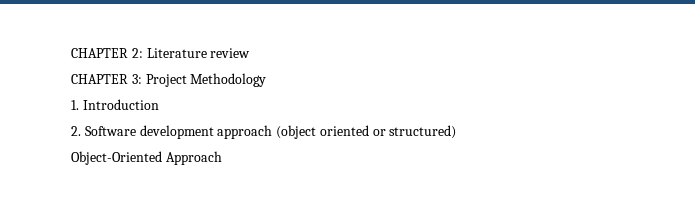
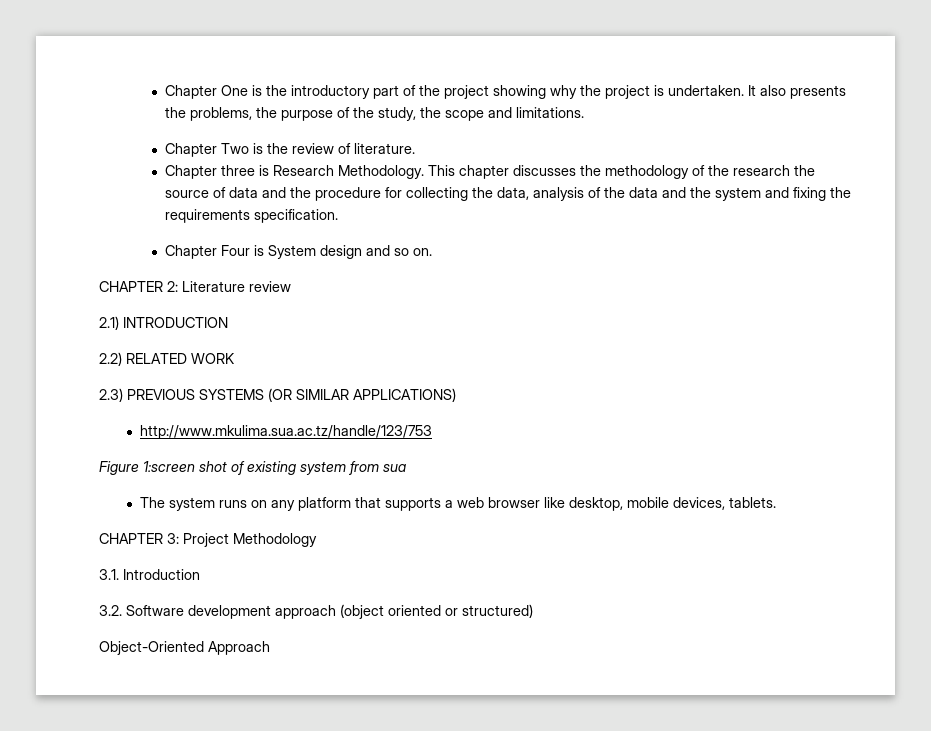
+ Chapter One is the introductory part of the project showing why the project is undertaken. It also presents the problems, the purpose of the study, the scope and limitations.
+ Chapter Two is the review of literature.
+ Chapter three is Research Methodology. This chapter discusses the methodology of the research the source of data and the procedure for collecting the data, analysis of the data and the system and fixing the requirements specification.
+ Chapter Four is System design and so on.
  CHAPTER 2: Literature review
+ 2.1) INTRODUCTION
+ 2.2) RELATED WORK
+ 2.3) PREVIOUS SYSTEMS (OR SIMILAR APPLICATIONS)
+ http://www.mkulima.sua.ac.tz/handle/123/753
+ Figure 1:screen shot of existing system from sua
+ The system runs on any platform that supports a web browser like desktop, mobile devices, tablets.
- 1. Introduction
+ 3.1. Introduction
- 2. Software development approach (object oriented or structured)
+ 3.2. Software development approach (object oriented or structured)

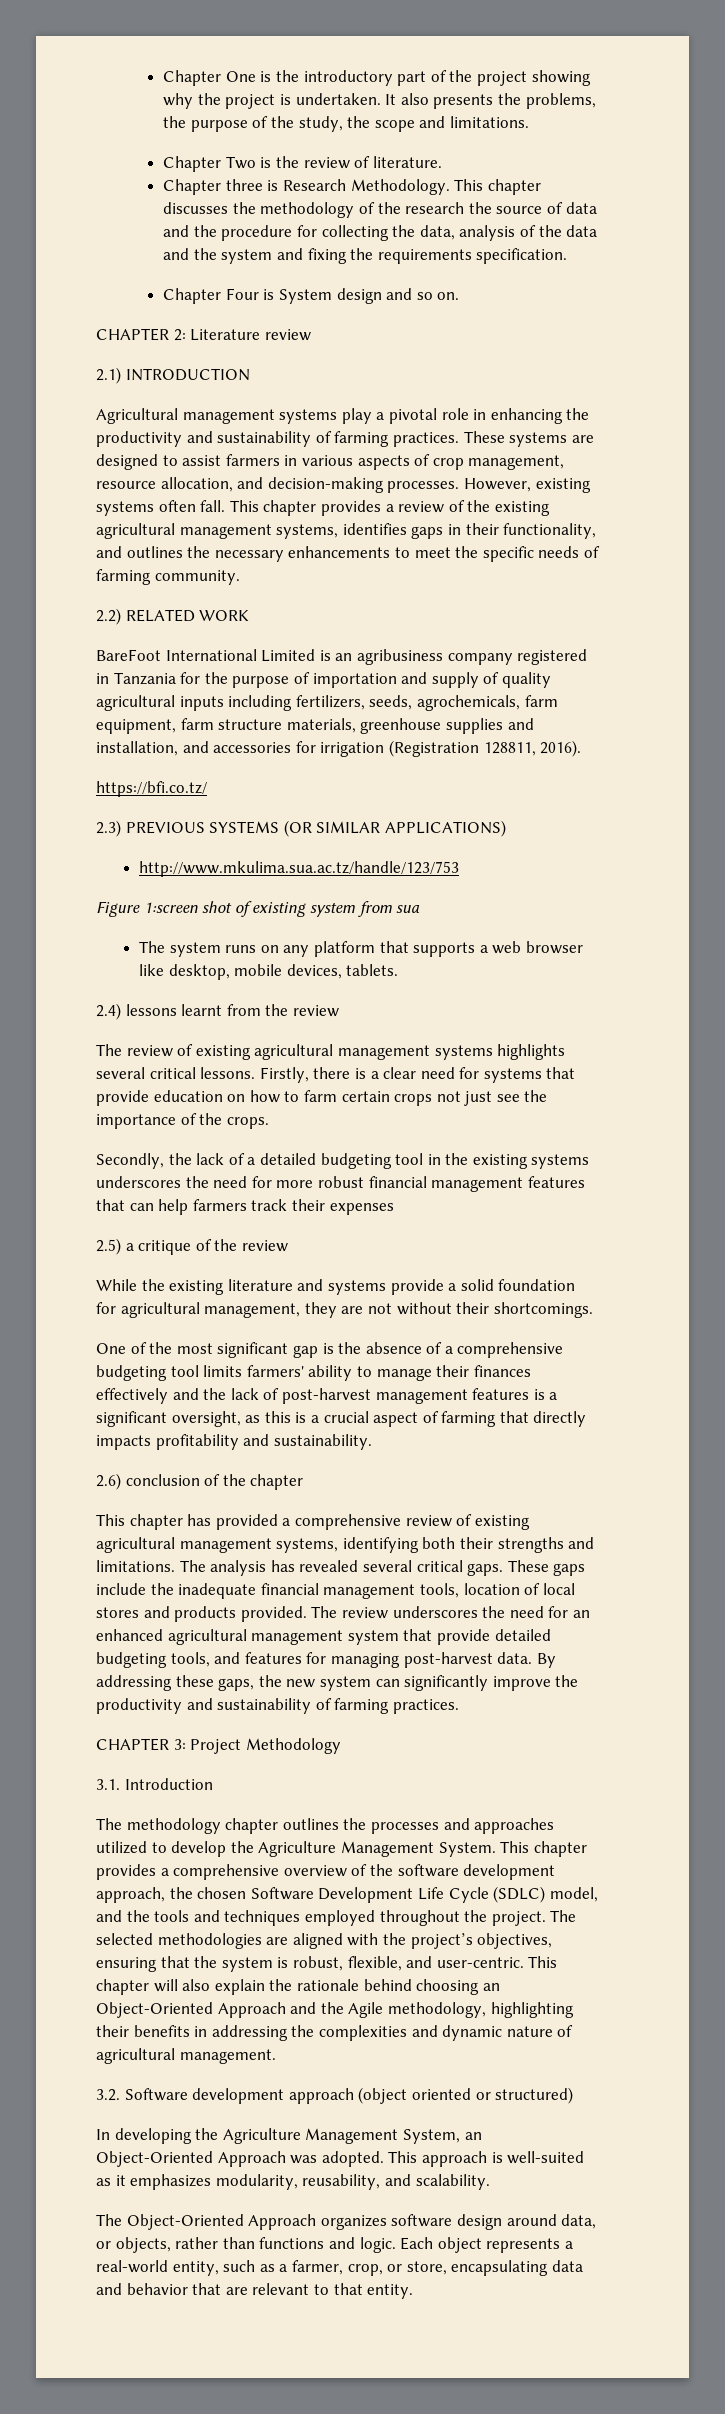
+ Agricultural management systems play a pivotal role in enhancing the productivity and sustainability of farming practices. These systems are designed to assist farmers in various aspects of crop management, resource allocation, and decision-making processes. However, existing systems often fall. This chapter provides a review of the existing agricultural management systems, identifies gaps in their functionality, and outlines the necessary enhancements to meet the specific needs of farming community.
  2.2) RELATED WORK
+ BareFoot International Limited is an agribusiness company registered in Tanzania for the purpose of importation and supply of quality agricultural inputs including fertilizers, seeds, agrochemicals, farm equipment, farm structure materials, greenhouse supplies and installation, and accessories for irrigation (Registration 128811, 2016).
+ https://bfi.co.tz/
+ 2.4) lessons learnt from the review
+ The review of existing agricultural management systems highlights several critical lessons. Firstly, there is a clear need for systems that provide education on how to farm certain crops not just see the importance of the crops.
+ Secondly, the lack of a detailed budgeting tool in the existing systems underscores the need for more robust financial management features that can help farmers track their expenses
+ 2.5) a critique of the review
+ While the existing literature and systems provide a solid foundation for agricultural management, they are not without their shortcomings.
+ One of the most significant gap is the absence of a comprehensive budgeting tool limits farmers' ability to manage their finances effectively and the lack of post-harvest management features is a significant oversight, as this is a crucial aspect of farming that directly impacts profitability and sustainability.
+ 2.6) conclusion of the chapter
+ This chapter has provided a comprehensive review of existing agricultural management systems, identifying both their strengths and limitations. The analysis has revealed several critical gaps. These gaps include the inadequate financial management tools, location of local stores and products provided. The review underscores the need for an enhanced agricultural management system that provide detailed budgeting tools, and features for managing post-harvest data. By addressing these gaps, the new system can significantly improve the productivity and sustainability of farming practices.
+ The methodology chapter outlines the processes and approaches utilized to develop the Agriculture Management System. This chapter provides a comprehensive overview of the software development approach, the chosen Software Development Life Cycle (SDLC) model, and the tools and techniques employed throughout the project. The selected methodologies are aligned with the project’s objectives, ensuring that the system is robust, flexible, and user-centric. This chapter will also explain the rationale behind choosing an Object-Oriented Approach and the Agile methodology, highlighting their benefits in addressing the complexities and dynamic nature of agricultural management.
- Object-Oriented Approach
+ In developing the Agriculture Management System, an Object-Oriented Approach was adopted. This approach is well-suited as it emphasizes modularity, reusability, and scalability.
+ The Object-Oriented Approach organizes software design around data, or objects, rather than functions and logic. Each object represents a real-world entity, such as a farmer, crop, or store, encapsulating data and behavior that are relevant to that entity.

